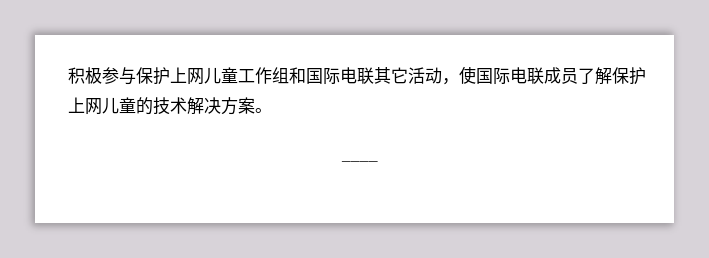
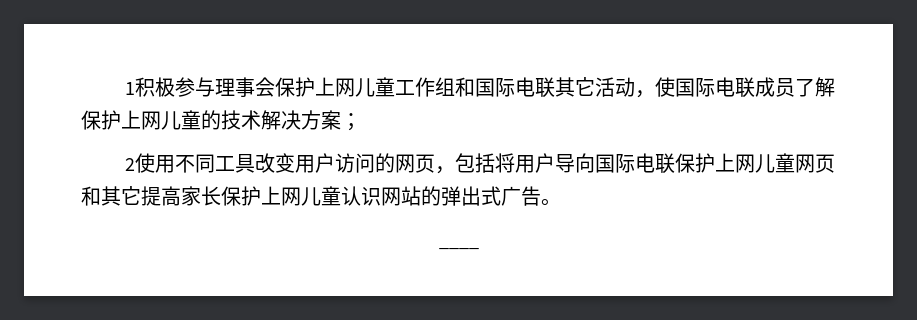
- 积极参与保护上网儿童工作组和国际电联其它活动，使国际电联成员了解保护上网儿童的技术解决方案。
+ 1积极参与理事会保护上网儿童工作组和国际电联其它活动，使国际电联成员了解保护上网儿童的技术解决方案；
+ 2使用不同工具改变用户访问的网页，包括将用户导向国际电联保护上网儿童网页和其它提高家长保护上网儿童认识网站的弹出式广告。

